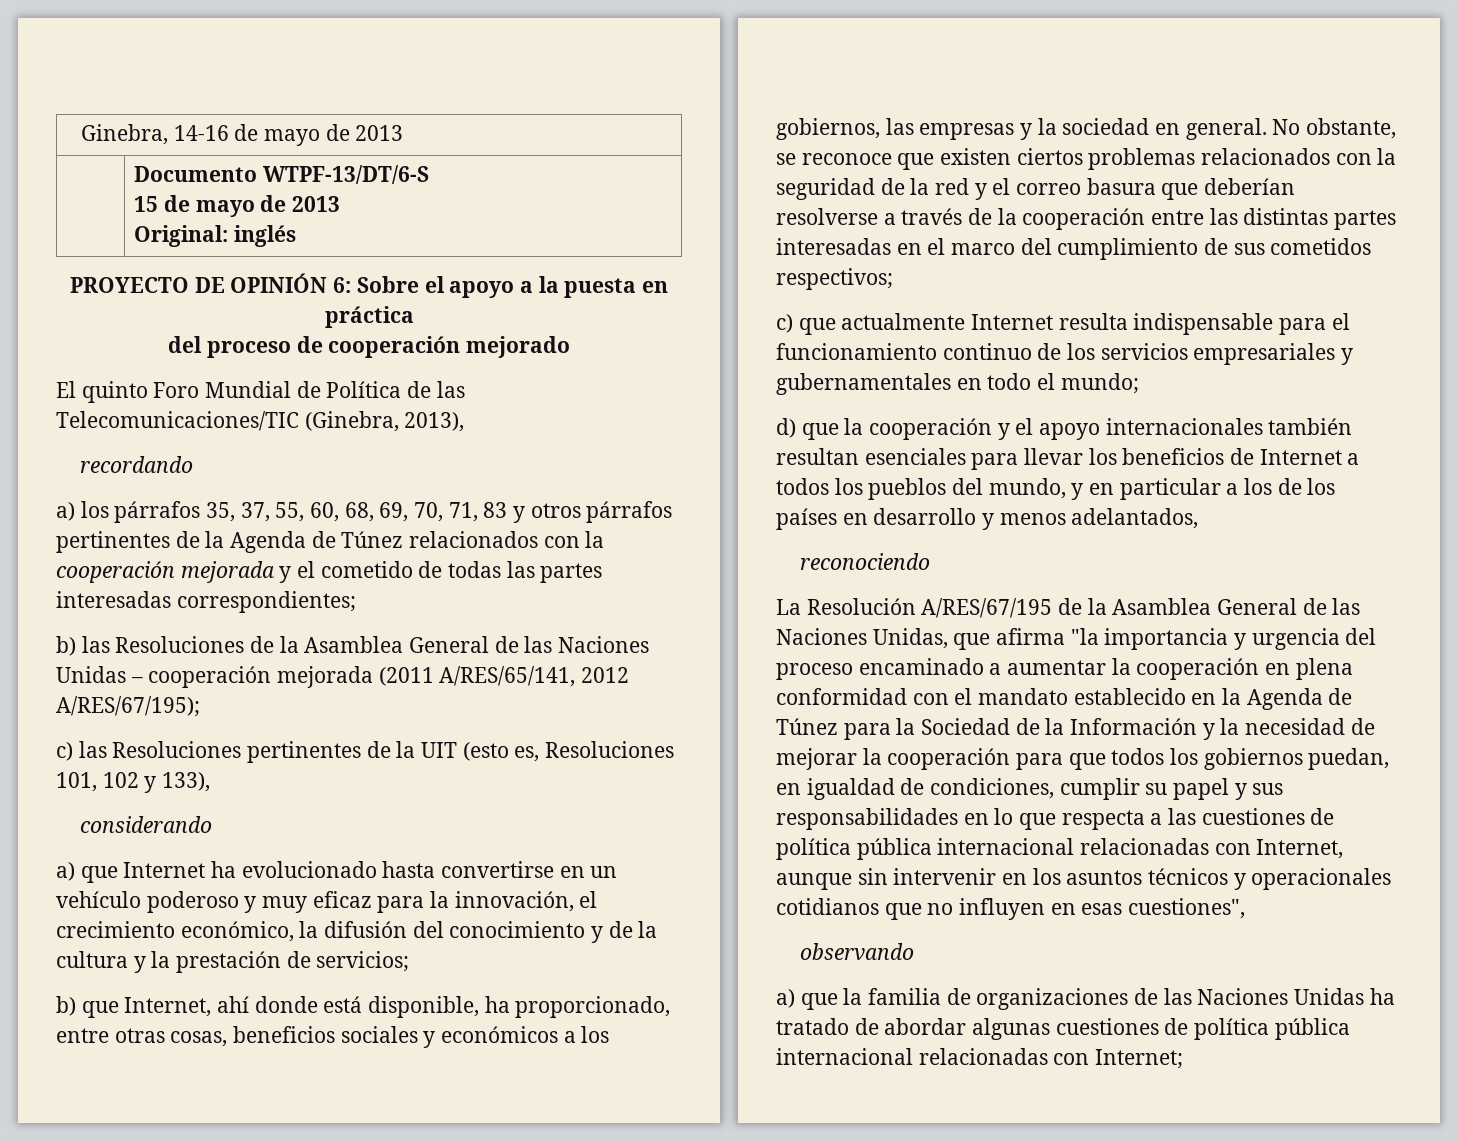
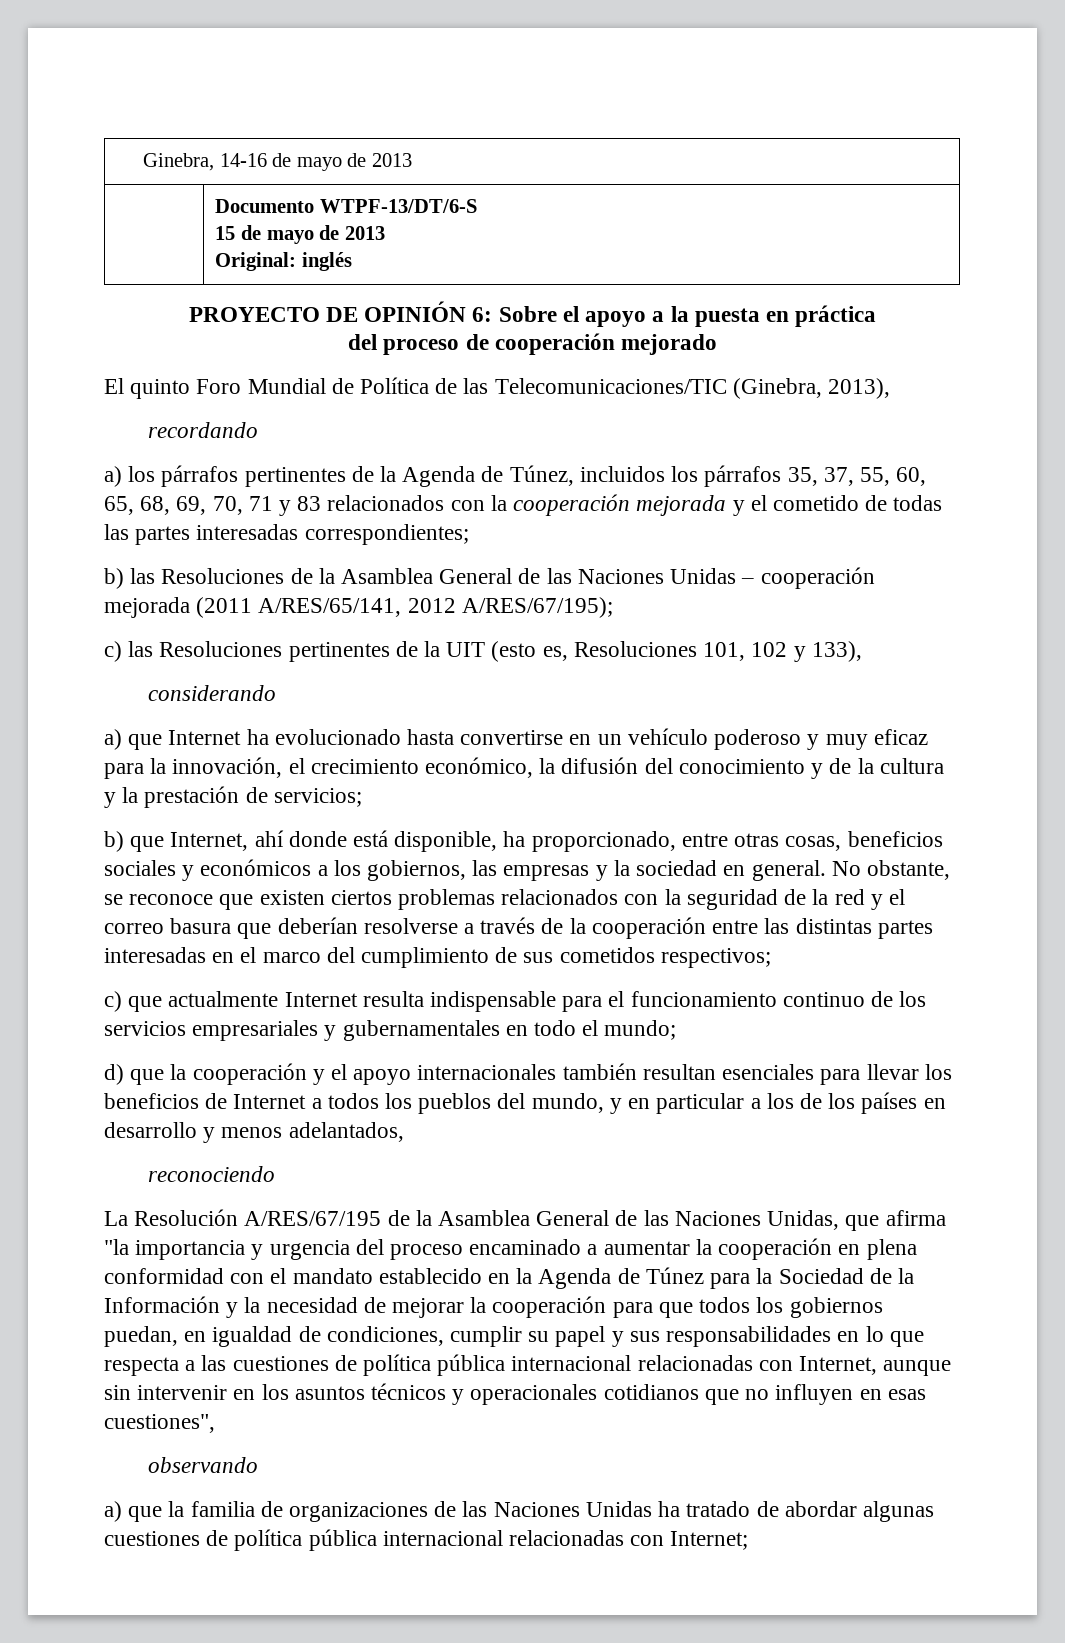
- a) los párrafos 35, 37, 55, 60, 68, 69, 70, 71, 83 y otros párrafos pertinentes de la Agenda de Túnez relacionados con la cooperación mejorada y el cometido de todas las partes interesadas correspondientes;
+ a) los párrafos pertinentes de la Agenda de Túnez, incluidos los párrafos 35, 37, 55, 60, 65, 68, 69, 70, 71 y 83 relacionados con la cooperación mejorada y el cometido de todas las partes interesadas correspondientes;

